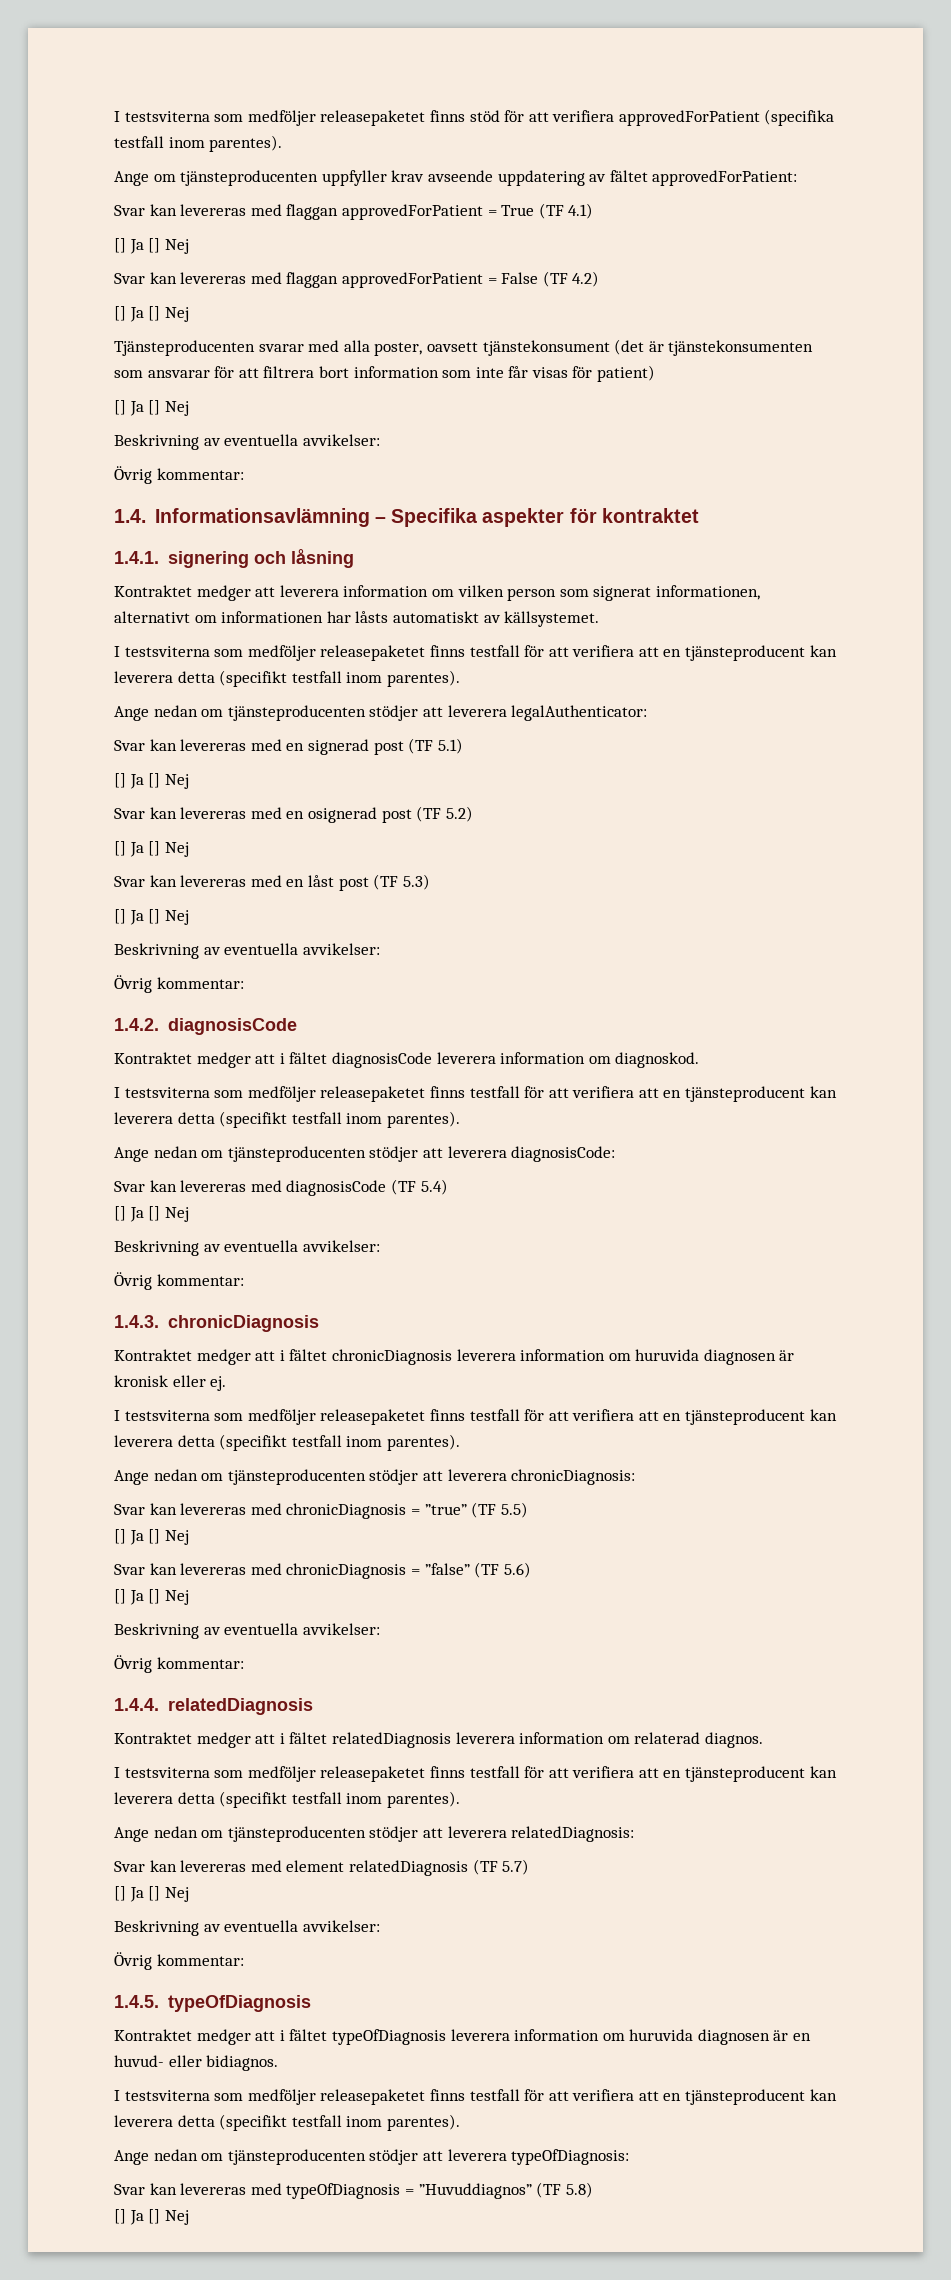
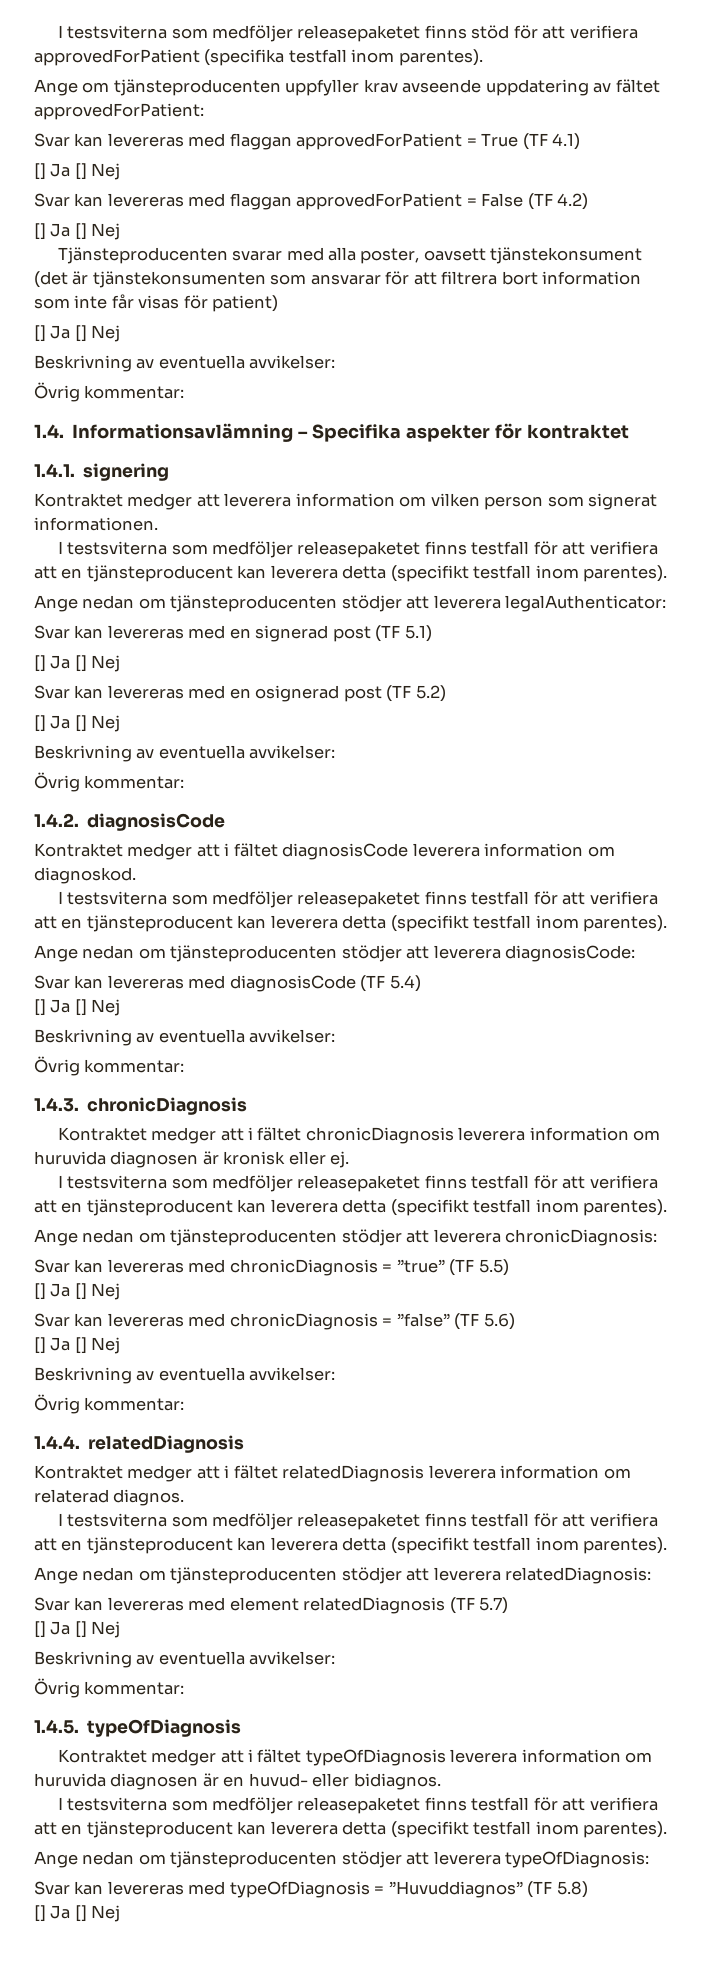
- 1.4.1. signering och låsning
+ 1.4.1. signering
- Kontraktet medger att leverera information om vilken person som signerat informationen, alternativt om informationen har låsts automatiskt av källsystemet.
+ Kontraktet medger att leverera information om vilken person som signerat informationen.
- Svar kan levereras med en låst post (TF 5.3)
- [] Ja [] Nej

